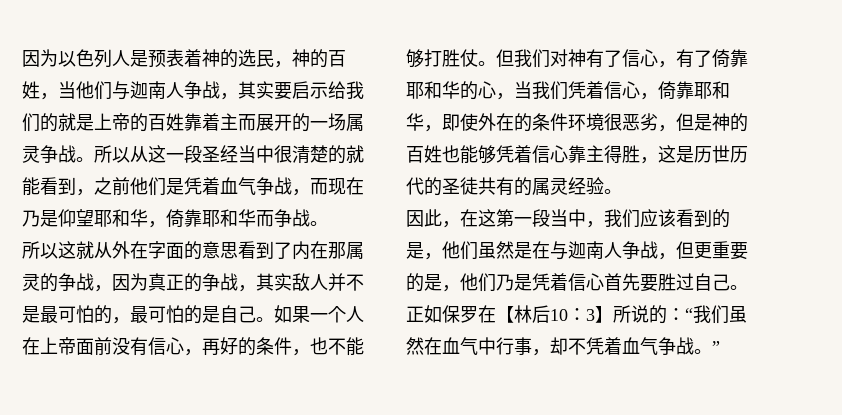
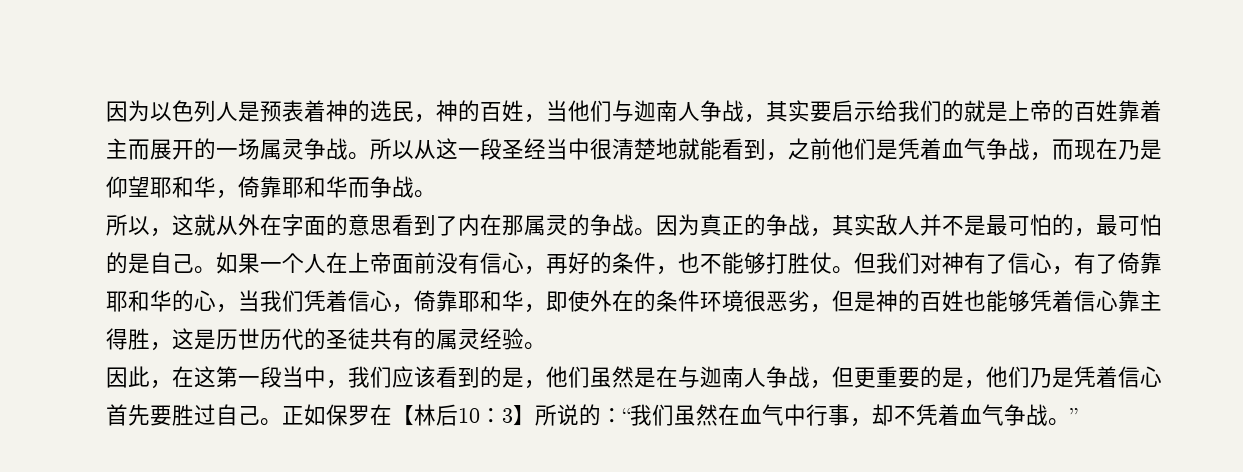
- 所以从这一段圣经当中很清楚的就能看到，之前他们是凭着血气争战，而现在乃是仰望耶和华，倚靠耶和华而争战。
+ 所以从这一段圣经当中很清楚地就能看到，之前他们是凭着血气争战，而现在乃是仰望耶和华，倚靠耶和华而争战。
- 所以这就从外在字面的意思看到了内在那属灵的争战，因为真正的争战，其实敌人并不是最可怕的，最可怕的是自己。
+ 所以，这就从外在字面的意思看到了内在那属灵的争战。因为真正的争战，其实敌人并不是最可怕的，最可怕的是自己。

